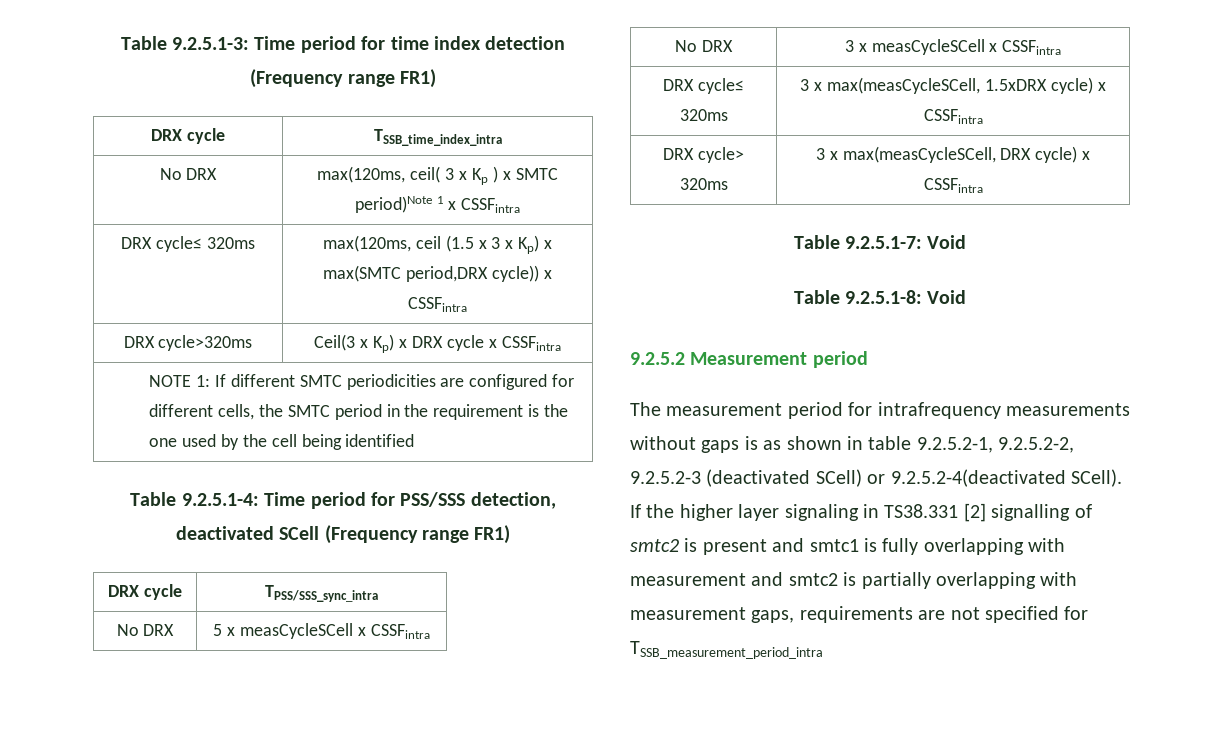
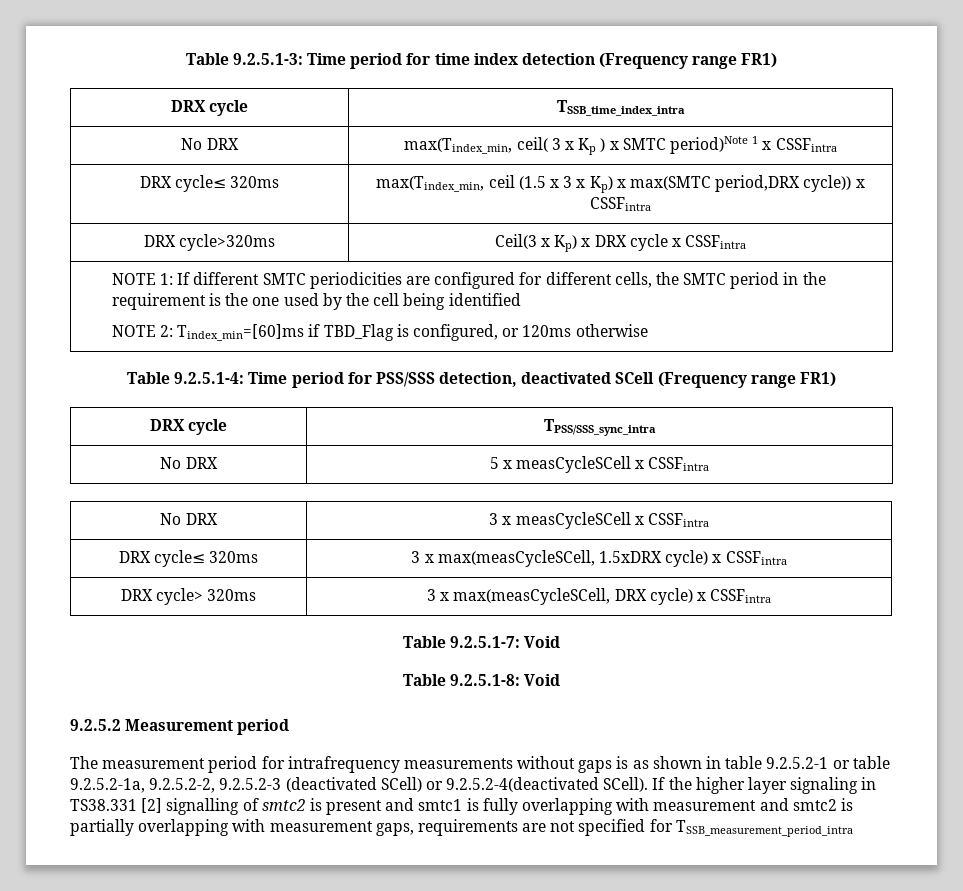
- No DRX | max(120ms, ceil( 3 x Kp ) x SMTC period)Note 1 x CSSFintra
+ No DRX | max(Tindex_min, ceil( 3 x Kp ) x SMTC period)Note 1 x CSSFintra
- DRX cycle≤ 320ms | max(120ms, ceil (1.5 x 3 x Kp) x max(SMTC period,DRX cycle)) x CSSFintra
+ DRX cycle≤ 320ms | max(Tindex_min, ceil (1.5 x 3 x Kp) x max(SMTC period,DRX cycle)) x CSSFintra
  NOTE 1: If different SMTC periodicities are configured for different cells, the SMTC period in the requirement is the one used by the cell being identified
+ NOTE 2: Tindex_min=[60]ms if TBD_Flag is configured, or 120ms otherwise
- The measurement period for intrafrequency measurements without gaps is as shown in table 9.2.5.2-1, 9.2.5.2-2, 9.2.5.2-3 (deactivated SCell) or 9.2.5.2-4(deactivated SCell).
+ The measurement period for intrafrequency measurements without gaps is as shown in table 9.2.5.2-1 or table 9.2.5.2-1a, 9.2.5.2-2, 9.2.5.2-3 (deactivated SCell) or 9.2.5.2-4(deactivated SCell).

